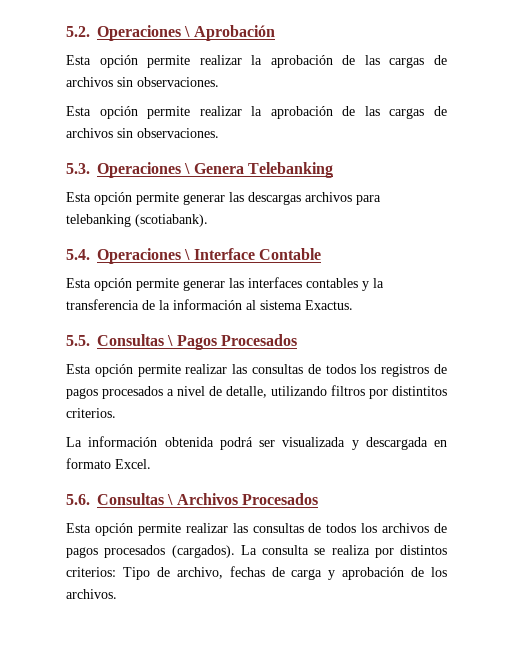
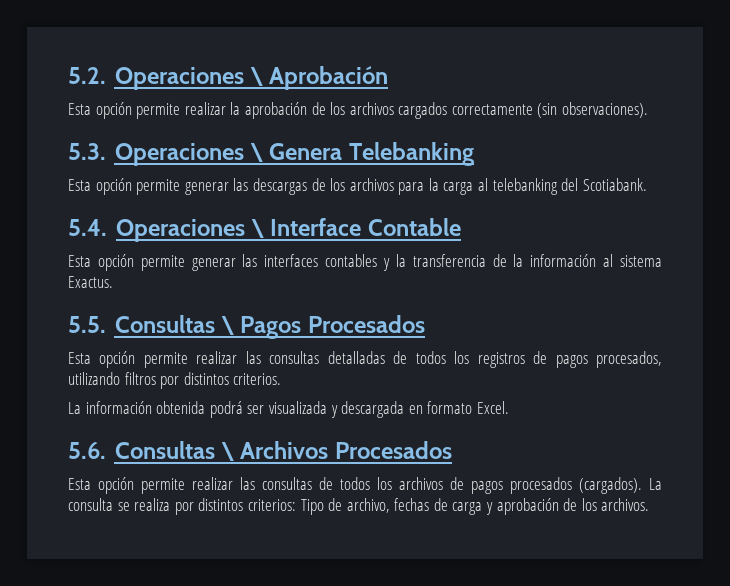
  5.2. Operaciones \ Aprobación
- Esta opción permite realizar la aprobación de las cargas de archivos sin observaciones.
- Esta opción permite realizar la aprobación de las cargas de archivos sin observaciones.
+ Esta opción permite realizar la aprobación de los archivos cargados correctamente (sin observaciones).
- Esta opción permite generar las descargas archivos para telebanking (scotiabank).
+ Esta opción permite generar las descargas de los archivos para la carga al telebanking del Scotiabank.
- Esta opción permite realizar las consultas de todos los registros de pagos procesados a nivel de detalle, utilizando filtros por distintitos criterios.
+ Esta opción permite realizar las consultas detalladas de todos los registros de pagos procesados, utilizando filtros por distintos criterios.

